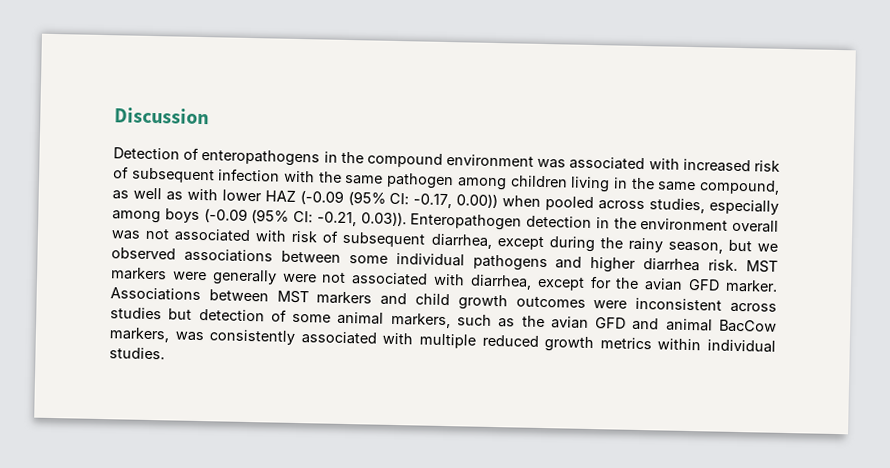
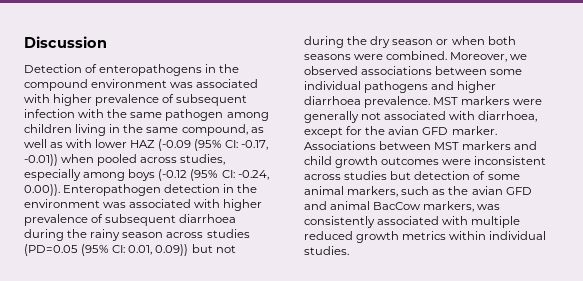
- Detection of enteropathogens in the compound environment was associated with increased risk of subsequent infection with the same pathogen among children living in the same compound, as well as with lower HAZ (-0.09 (95% CI: -0.17, 0.00)) when pooled across studies, especially among boys (-0.09 (95% CI: -0.21, 0.03)). Enteropathogen detection in the environment overall was not associated with risk of subsequent diarrhea, except during the rainy season, but we observed associations between some individual pathogens and higher diarrhea risk.
+ Detection of enteropathogens in the compound environment was associated with higher prevalence of subsequent infection with the same pathogen among children living in the same compound, as well as with lower HAZ (-0.09 (95% CI: -0.17, -0.01)) when pooled across studies, especially among boys (-0.12 (95% CI: -0.24, 0.00)). Enteropathogen detection in the environment was associated with higher prevalence of subsequent diarrhoea during the rainy season across studies (PD=0.05 (95% CI: 0.01, 0.09)) but not during the dry season or when both seasons were combined. Moreover, we observed associations between some individual pathogens and higher diarrhoea prevalence.
- MST markers were generally were not associated with diarrhea, except for the avian GFD marker.
+ MST markers were generally not associated with diarrhoea, except for the avian GFD marker.

